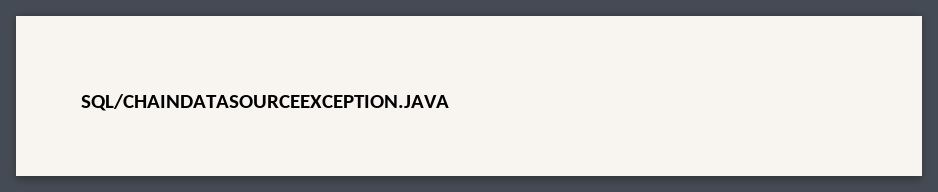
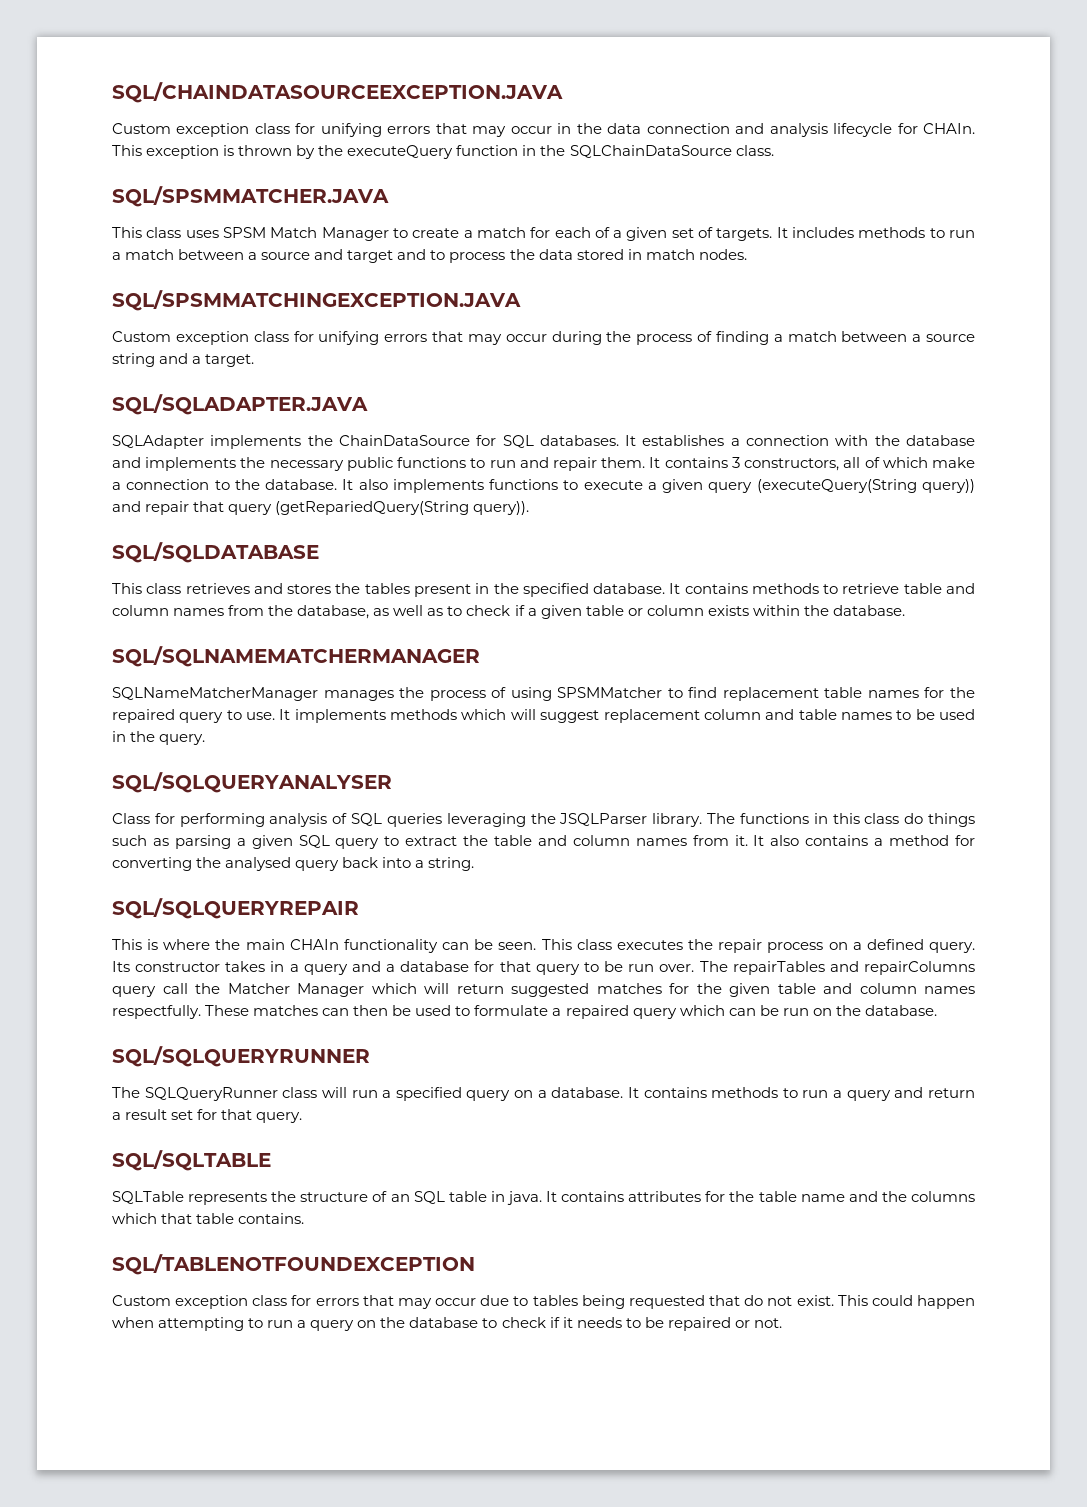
+ Custom exception class for unifying errors that may occur in the data connection and analysis lifecycle for CHAIn. This exception is thrown by the executeQuery function in the SQLChainDataSource class.
+ SQL/SPSMMATCHER.JAVA
+ This class uses SPSM Match Manager to create a match for each of a given set of targets. It includes methods to run a match between a source and target and to process the data stored in match nodes.
+ SQL/SPSMMATCHINGEXCEPTION.JAVA
+ Custom exception class for unifying errors that may occur during the process of finding a match between a source string and a target.
+ SQL/SQLADAPTER.JAVA
+ SQLAdapter implements the ChainDataSource for SQL databases. It establishes a connection with the database and implements the necessary public functions to run and repair them. It contains 3 constructors, all of which make a connection to the database. It also implements functions to execute a given query (executeQuery(String query)) and repair that query (getRepariedQuery(String query)).
+ SQL/SQLDATABASE
+ This class retrieves and stores the tables present in the specified database. It contains methods to retrieve table and column names from the database, as well as to check if a given table or column exists within the database.
+ SQL/SQLNAMEMATCHERMANAGER
+ SQLNameMatcherManager manages the process of using SPSMMatcher to find replacement table names for the repaired query to use. It implements methods which will suggest replacement column and table names to be used in the query.
+ SQL/SQLQUERYANALYSER
+ Class for performing analysis of SQL queries leveraging the JSQLParser library. The functions in this class do things such as parsing a given SQL query to extract the table and column names from it. It also contains a method for converting the analysed query back into a string.
+ SQL/SQLQUERYREPAIR
+ This is where the main CHAIn functionality can be seen. This class executes the repair process on a defined query. Its constructor takes in a query and a database for that query to be run over. The repairTables and repairColumns query call the Matcher Manager which will return suggested matches for the given table and column names respectfully. These matches can then be used to formulate a repaired query which can be run on the database.
+ SQL/SQLQUERYRUNNER
+ The SQLQueryRunner class will run a specified query on a database. It contains methods to run a query and return a result set for that query.
+ SQL/SQLTABLE
+ SQLTable represents the structure of an SQL table in java. It contains attributes for the table name and the columns which that table contains.
+ SQL/TABLENOTFOUNDEXCEPTION
+ Custom exception class for errors that may occur due to tables being requested that do not exist. This could happen when attempting to run a query on the database to check if it needs to be repaired or not.

